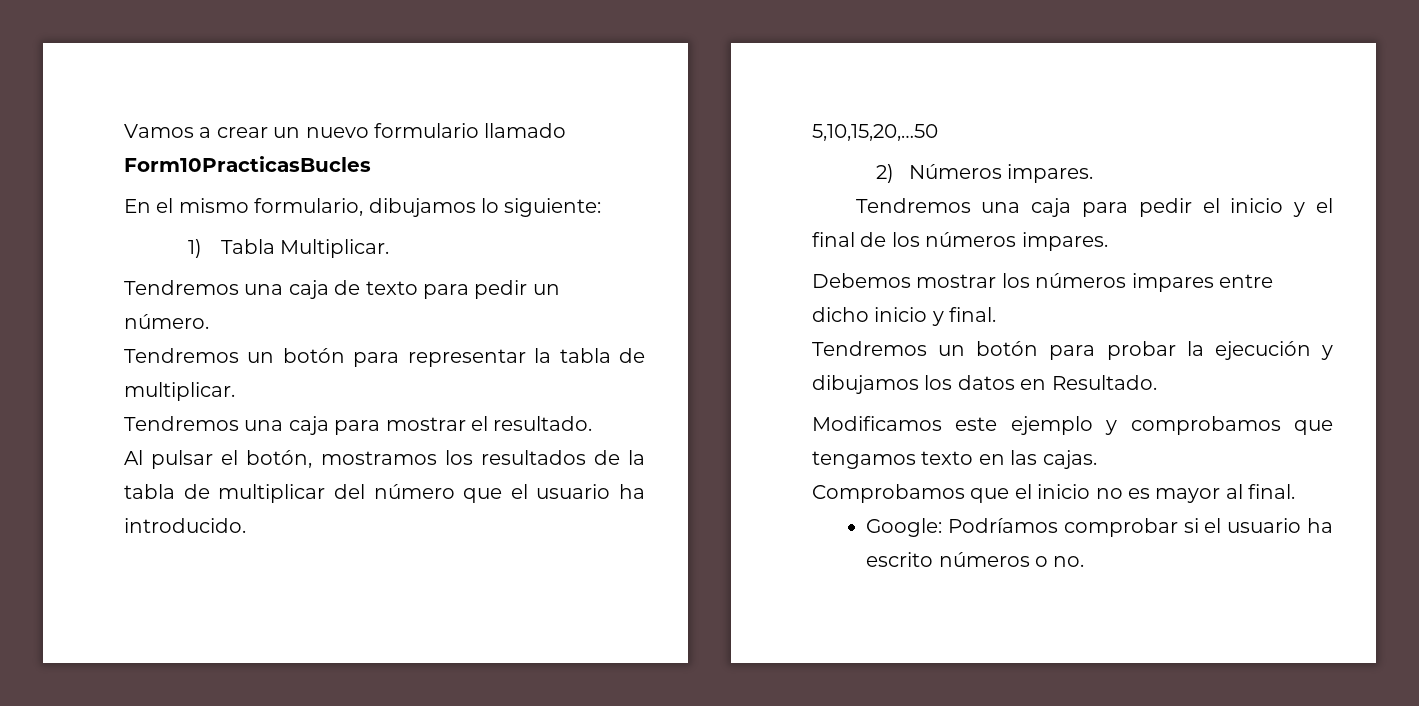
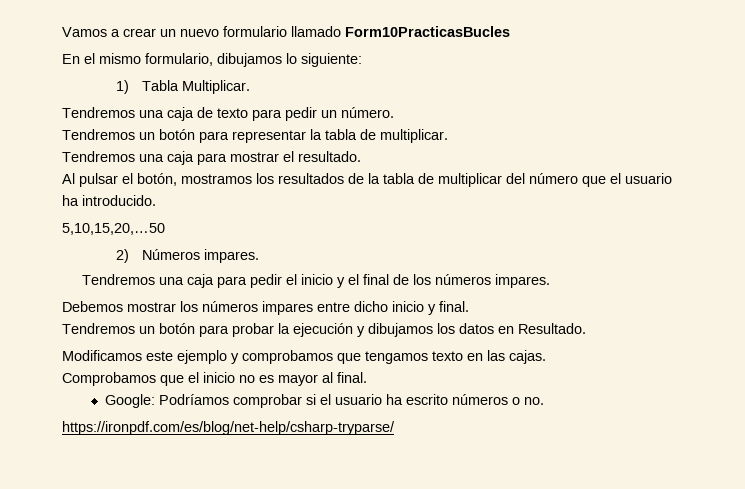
+ https://ironpdf.com/es/blog/net-help/csharp-tryparse/

